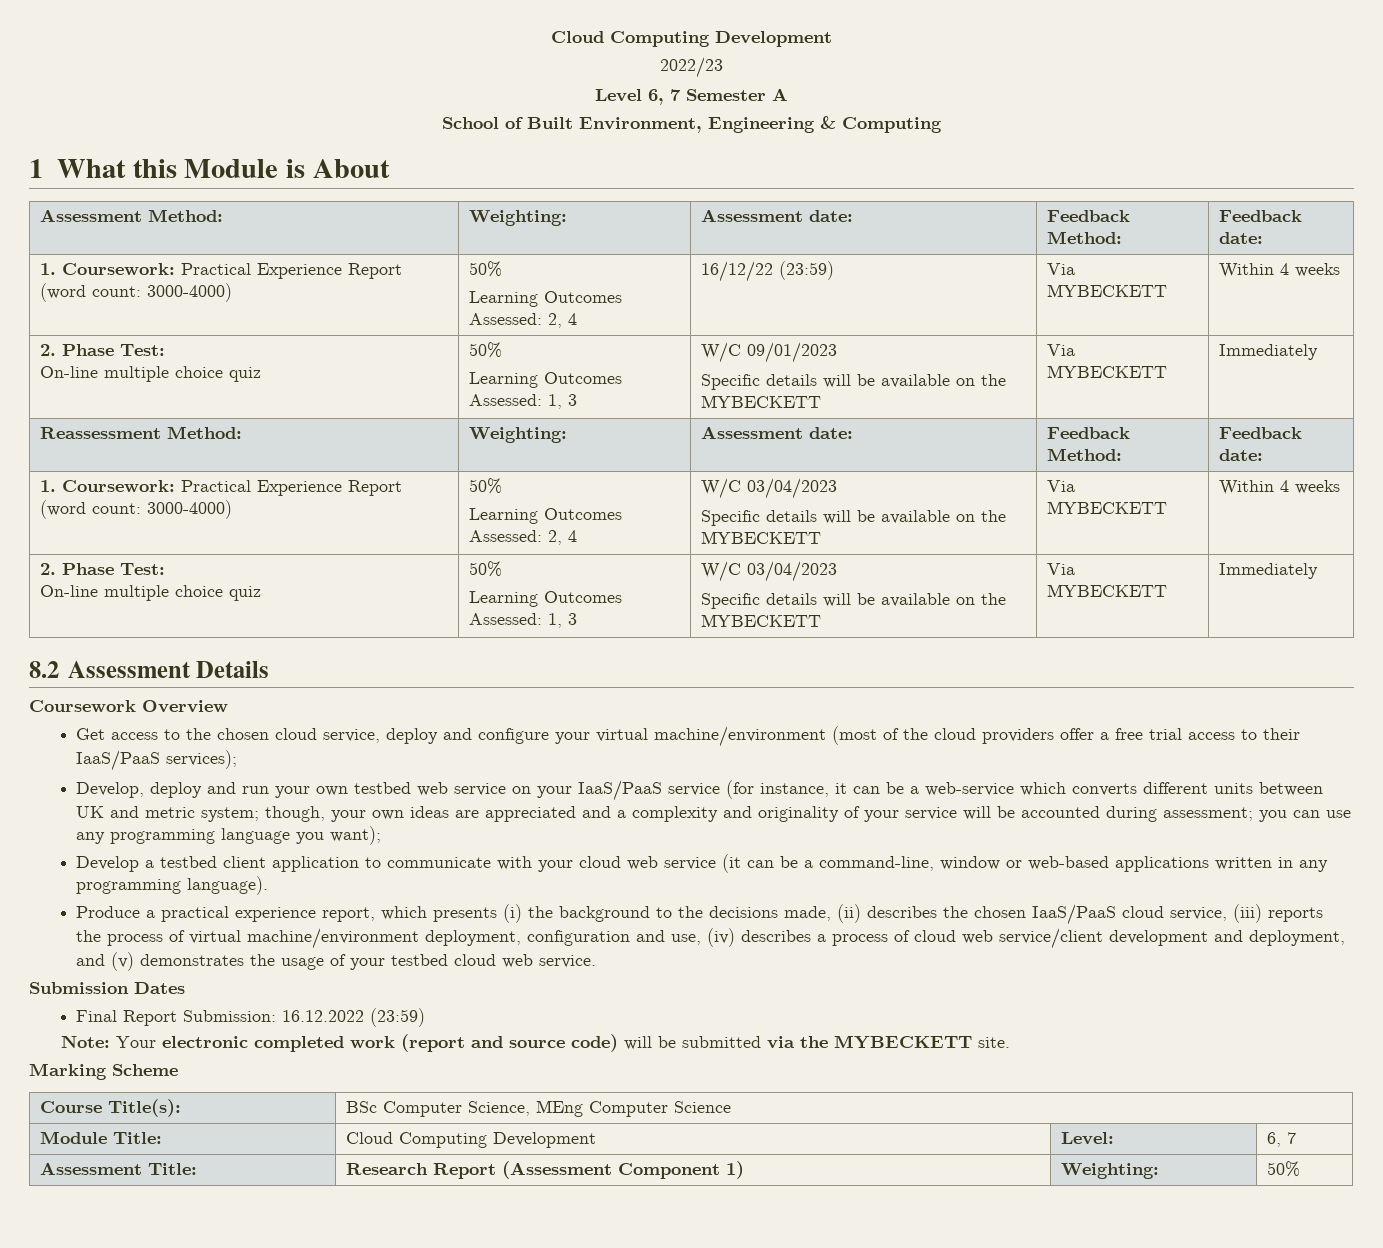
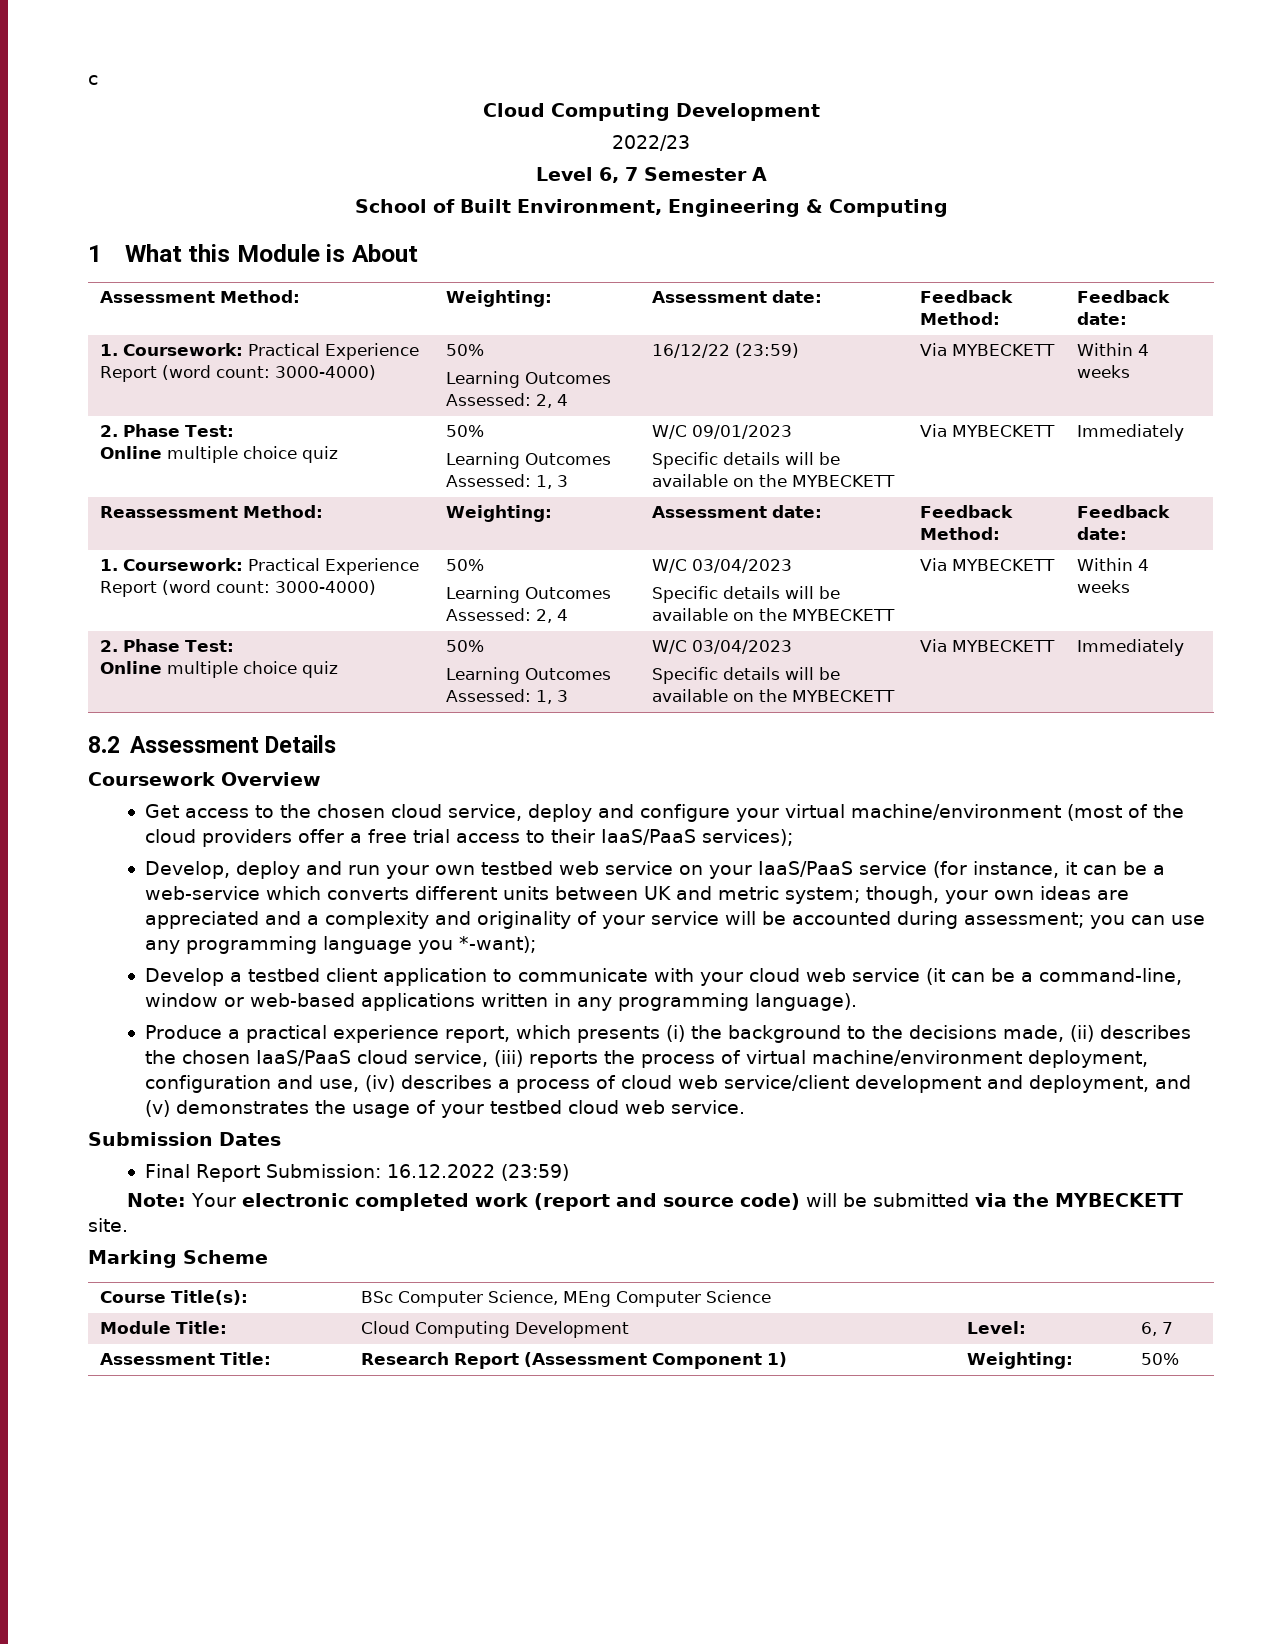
+ c
  Assessment Method: | Weighting: | Assessment date: | Feedback Method: | Feedback date:
  1. Coursework: Practical Experience Report (word count: 3000-4000) | 50%
  Learning Outcomes Assessed: 2, 4 | 16/12/22 (23:59) | Via MYBECKETT | Within 4 weeks
  2. Phase Test:
- On-line multiple choice quiz | 50%
+ Online multiple choice quiz | 50%
  Reassessment Method: | Weighting: | Assessment date: | Feedback Method: | Feedback date:
  1. Coursework: Practical Experience Report (word count: 3000-4000) | 50%
  Learning Outcomes Assessed: 2, 4 | W/C 03/04/2023
  Specific details will be available on the MYBECKETT | Via MYBECKETT | Within 4 weeks
  2. Phase Test:
- On-line multiple choice quiz | 50%
+ Online multiple choice quiz | 50%
- Develop, deploy and run your own testbed web service on your IaaS/PaaS service (for instance, it can be a web-service which converts different units between UK and metric system; though, your own ideas are appreciated and a complexity and originality of your service will be accounted during assessment; you can use any programming language you want);
+ Develop, deploy and run your own testbed web service on your IaaS/PaaS service (for instance, it can be a web-service which converts different units between UK and metric system; though, your own ideas are appreciated and a complexity and originality of your service will be accounted during assessment; you can use any programming language you *-want);

